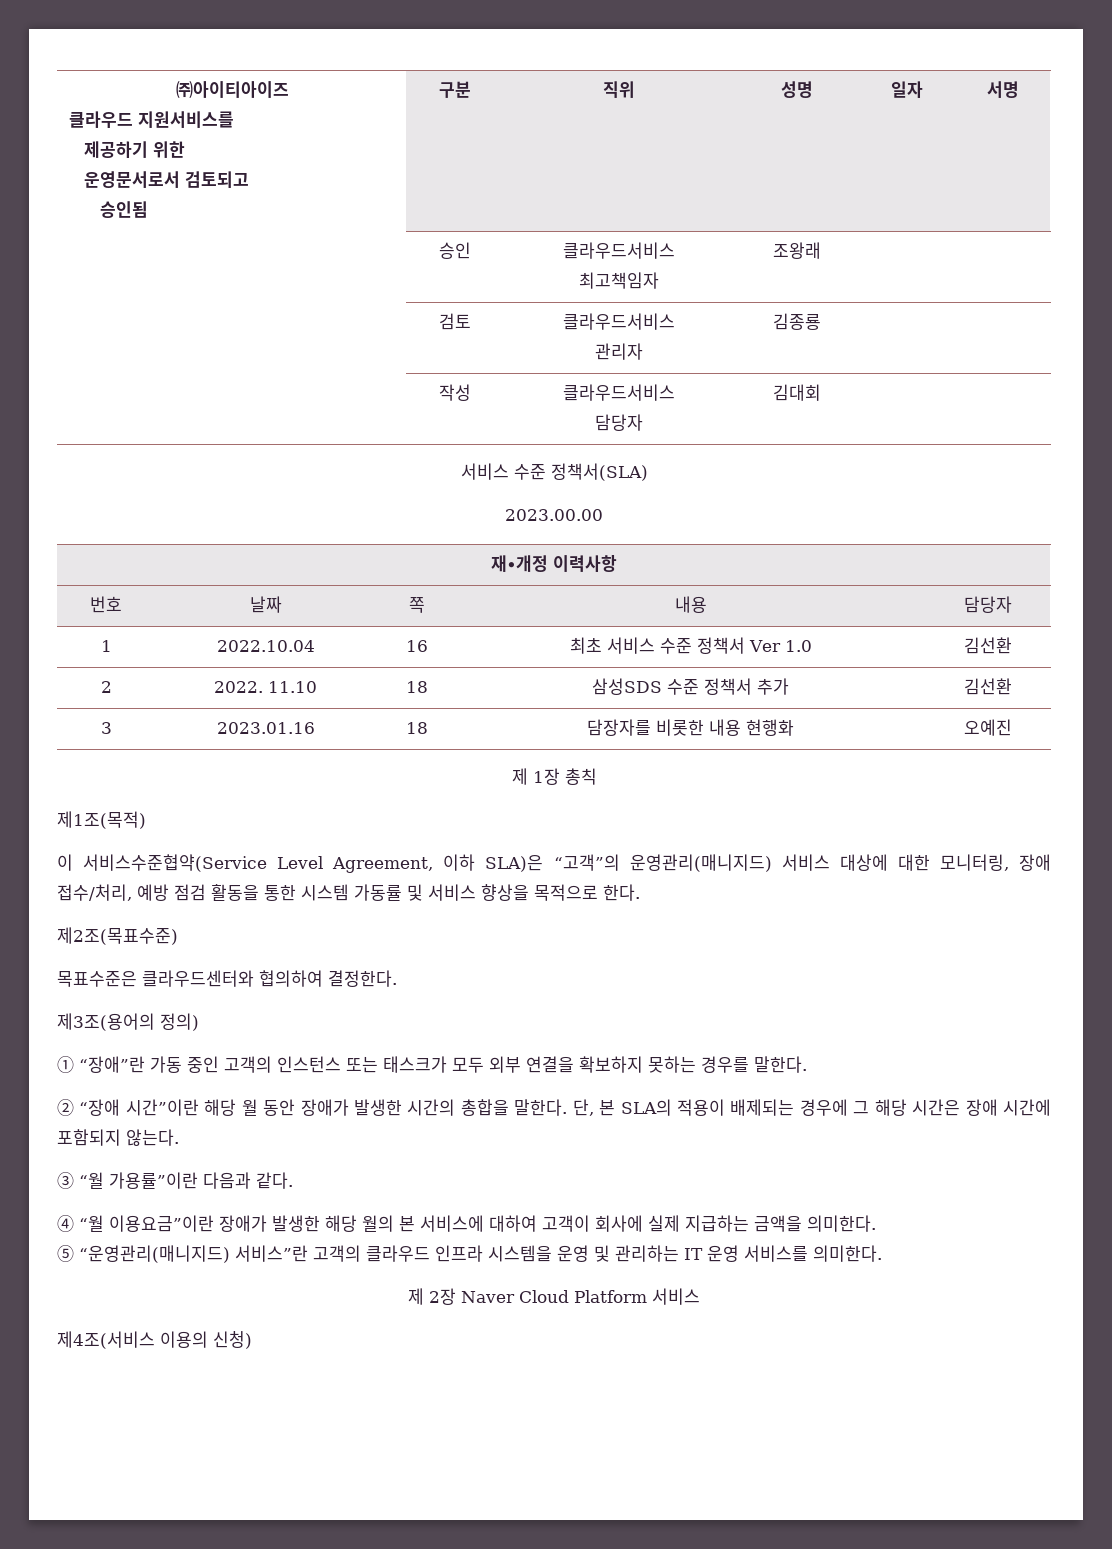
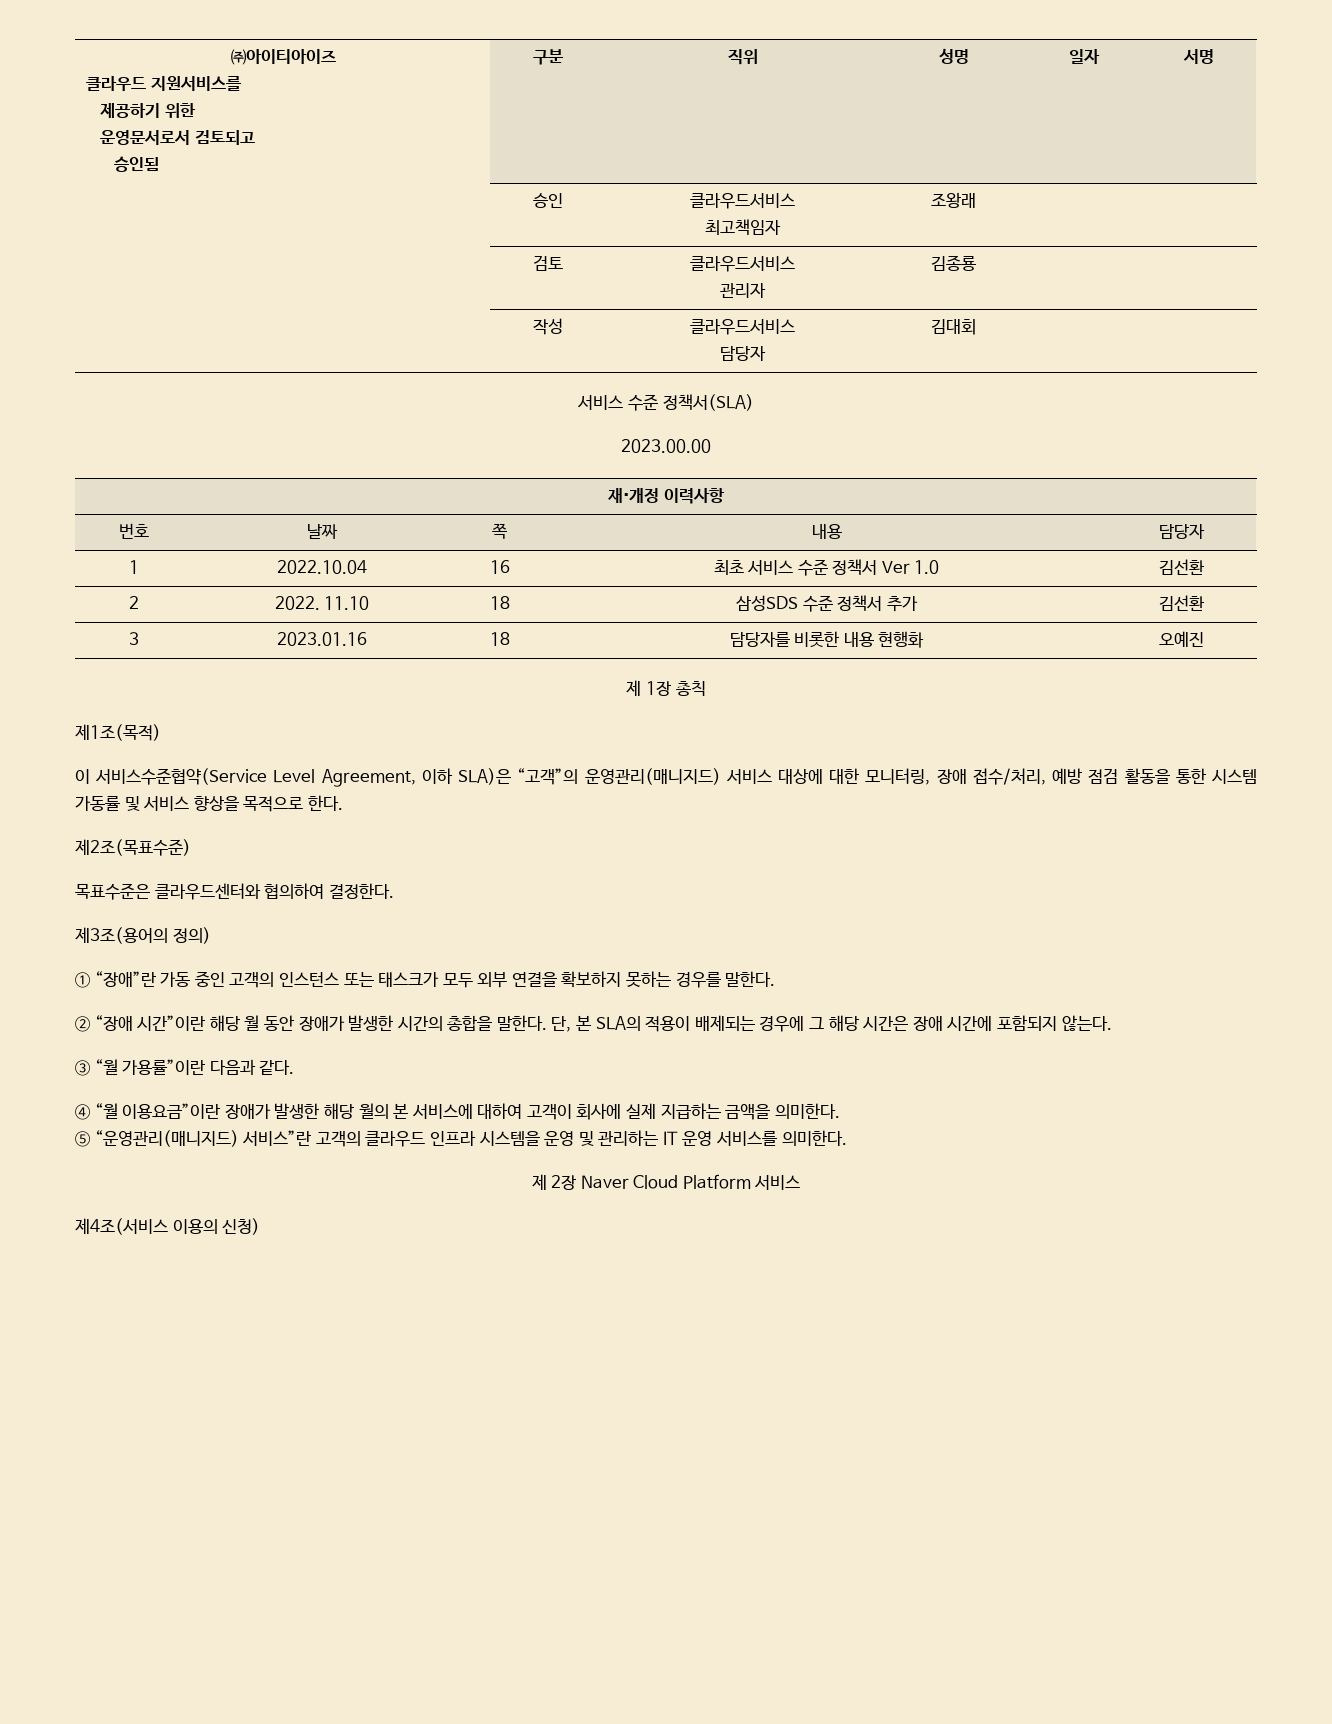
- 3 | 2023.01.16 | 18 | 담장자를 비롯한 내용 현행화 | 오예진
+ 3 | 2023.01.16 | 18 | 담당자를 비롯한 내용 현행화 | 오예진

